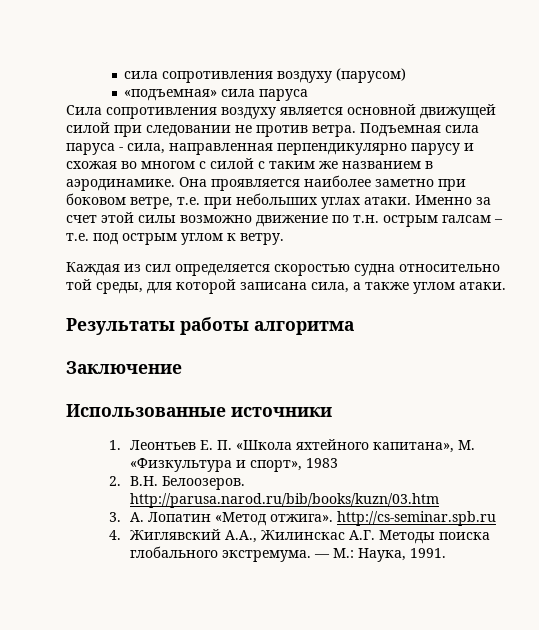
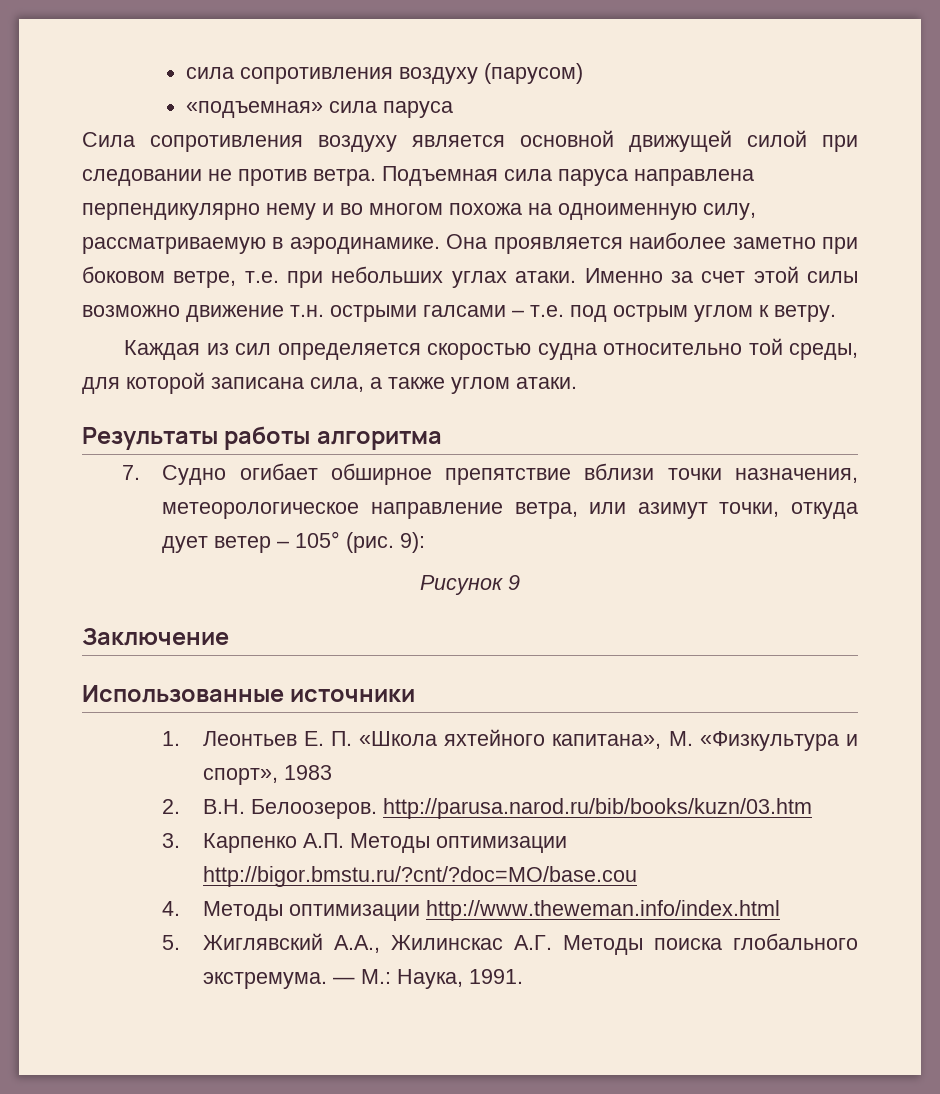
- Подъемная сила паруса - сила, направленная перпендикулярно парусу и схожая во многом с силой с таким же названием в аэродинамике.
+ Подъемная сила паруса направлена перпендикулярно нему и во многом похожа на одноименную силу, рассматриваемую в аэродинамике.
- Именно за счет этой силы возможно движение по т.н. острым галсам – т.е. под острым углом к ветру.
+ Именно за счет этой силы возможно движение т.н. острыми галсами – т.е. под острым углом к ветру.
+ 7. Судно огибает обширное препятствие вблизи точки назначения, метеорологическое направление ветра, или азимут точки, откуда дует ветер – 105° (рис. 9):
+ Рисунок 9
- 3. А. Лопатин «Метод отжига». http://cs-seminar.spb.ru
- 4. Жиглявский А.А., Жилинскас А.Г. Методы поиска глобального экстремума.
+ 3. Карпенко А.П. Методы оптимизации http://bigor.bmstu.ru/?cnt/?doc=MO/base.cou
+ 4. Методы оптимизации http://www.theweman.info/index.html
+ 5. Жиглявский А.А., Жилинскас А.Г. Методы поиска глобального экстремума.

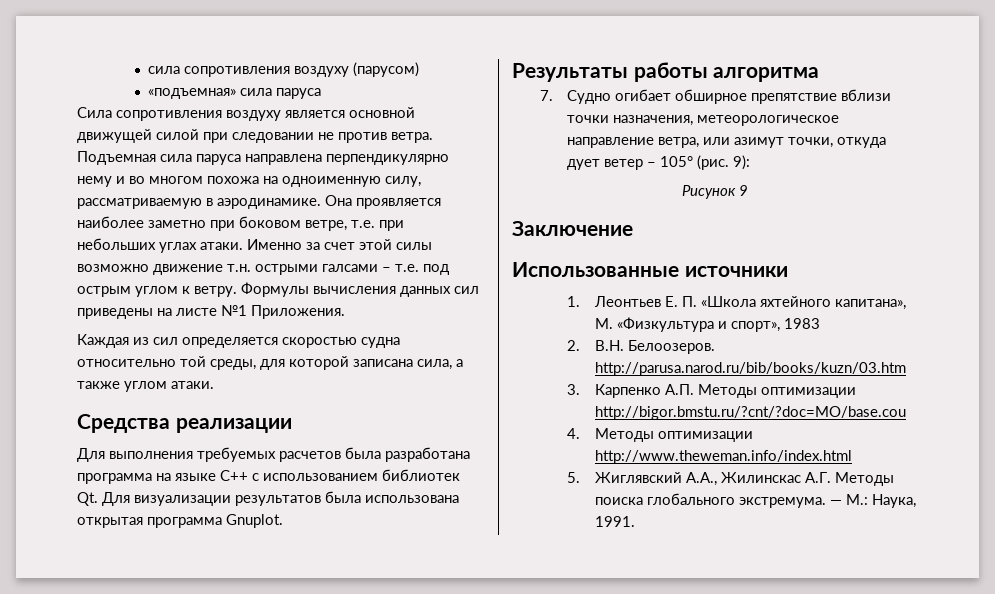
+ Формулы вычисления данных сил приведены на листе №1 Приложения.
+ Средства реализации
+ Для выполнения требуемых расчетов была разработана программа на языке C++ с использованием библиотек Qt. Для визуализации результатов была использована открытая программа Gnuplot.

